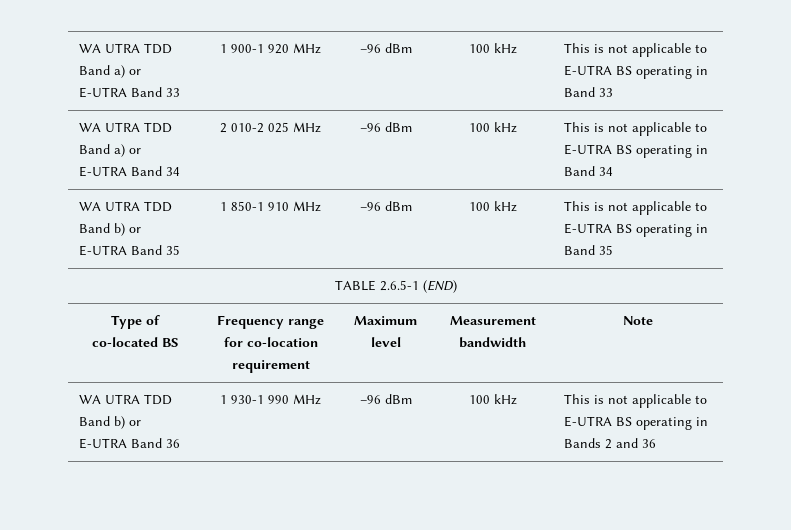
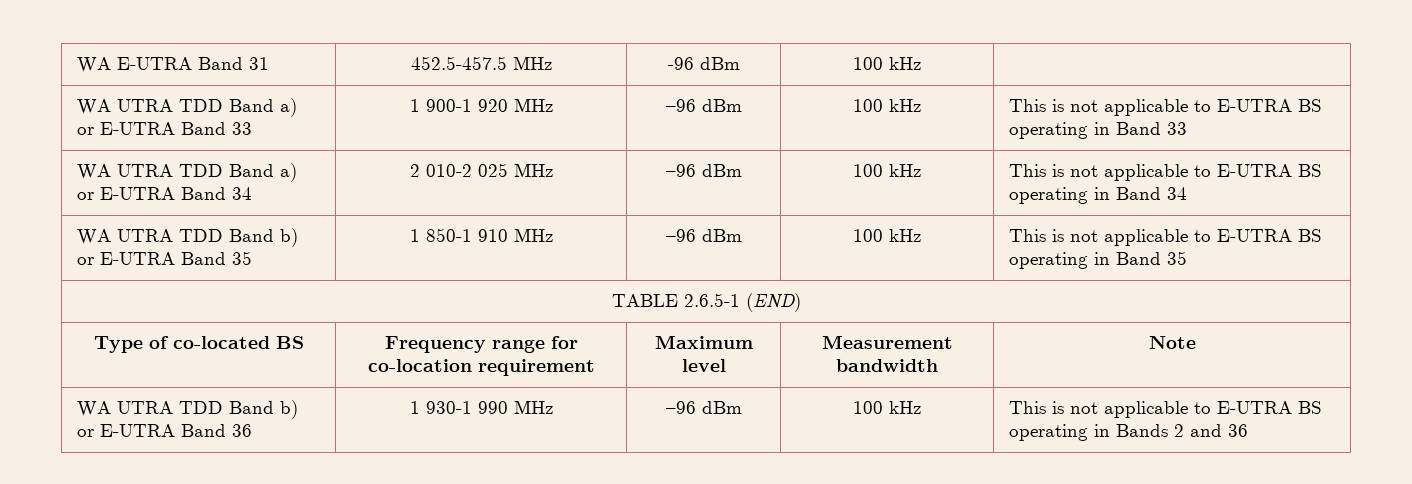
+ WA E-UTRA Band 31 | 452.5-457.5 MHz | -96 dBm | 100 kHz |

